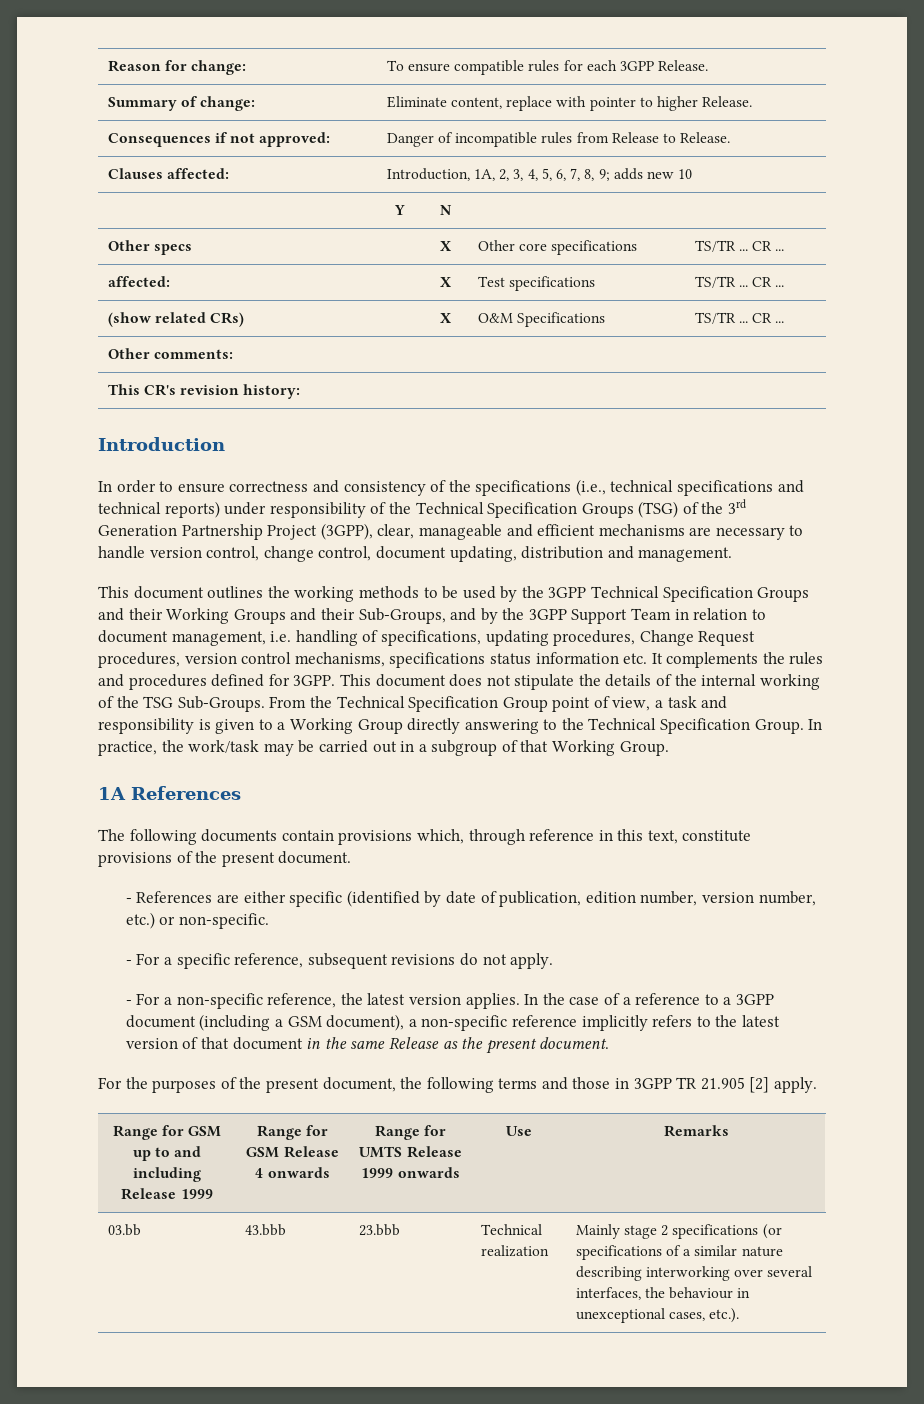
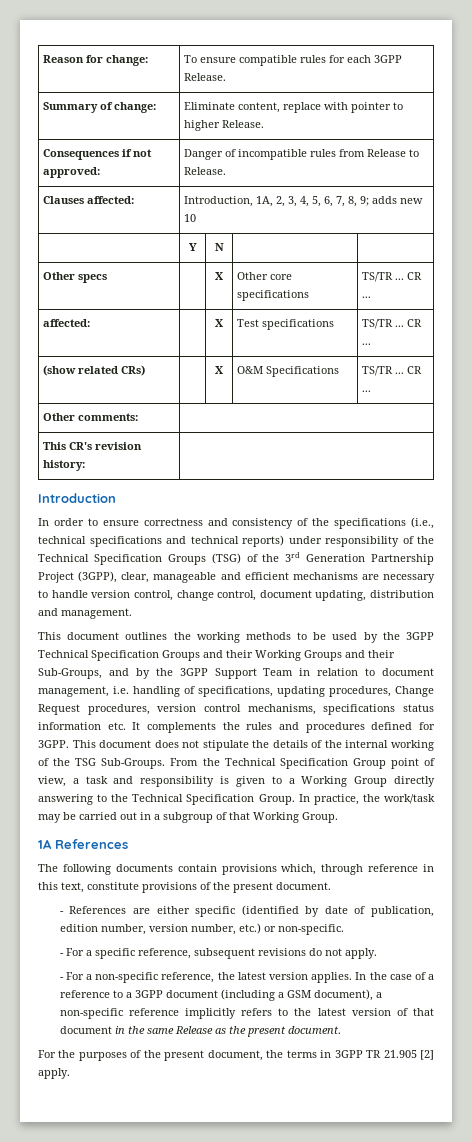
- For the purposes of the present document, the following terms and those in 3GPP TR 21.905 [2] apply.
+ For the purposes of the present document, the terms in 3GPP TR 21.905 [2] apply.
- Range for GSM up to and including Release 1999 | Range for GSM Release 4 onwards | Range for UMTS Release 1999 onwards | Use | Remarks
- 03.bb | 43.bbb | 23.bbb | Technical realization | Mainly stage 2 specifications (or specifications of a similar nature describing interworking over several interfaces, the behaviour in unexceptional cases, etc.).

